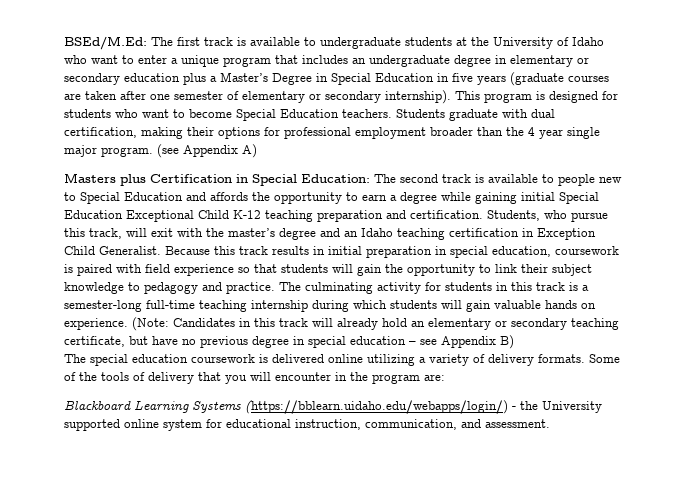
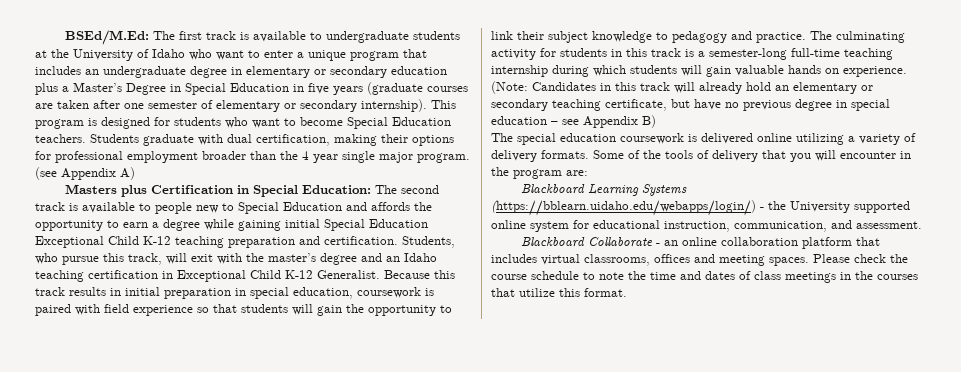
- Students, who pursue this track, will exit with the master’s degree and an Idaho teaching certification in Exception Child Generalist.
+ Students, who pursue this track, will exit with the master’s degree and an Idaho teaching certification in Exceptional Child K-12 Generalist.
+ Blackboard Collaborate - an online collaboration platform that includes virtual classrooms, offices and meeting spaces. Please check the course schedule to note the time and dates of class meetings in the courses that utilize this format.

